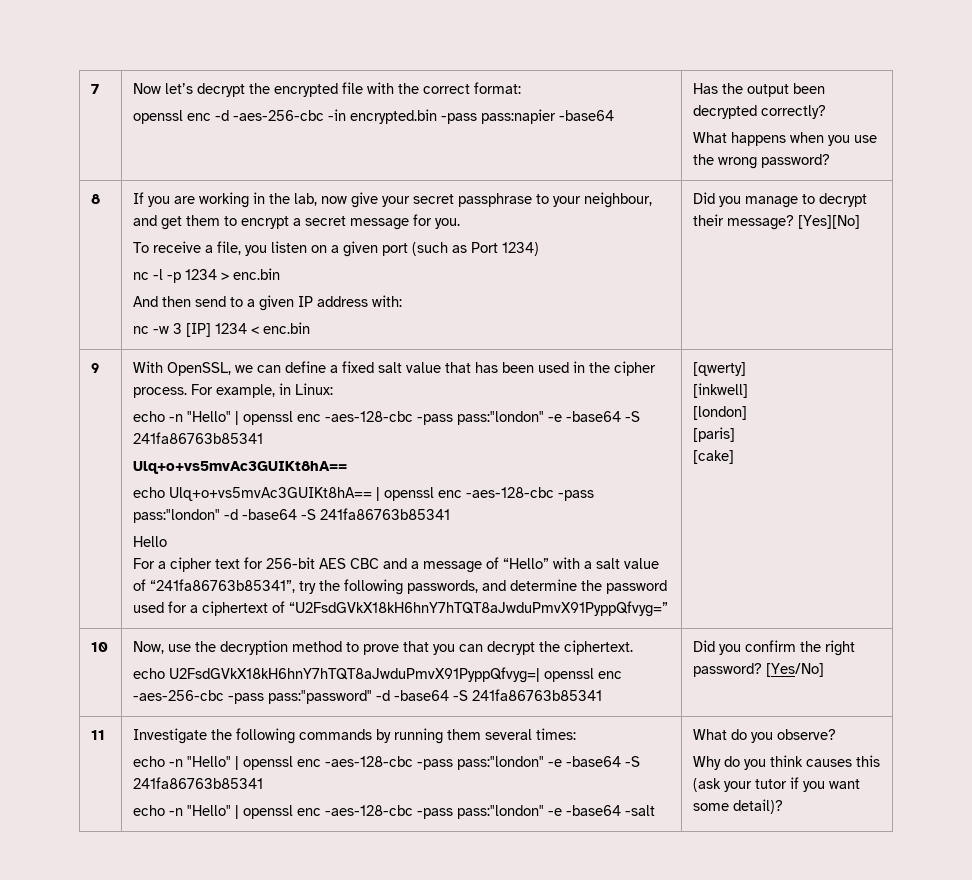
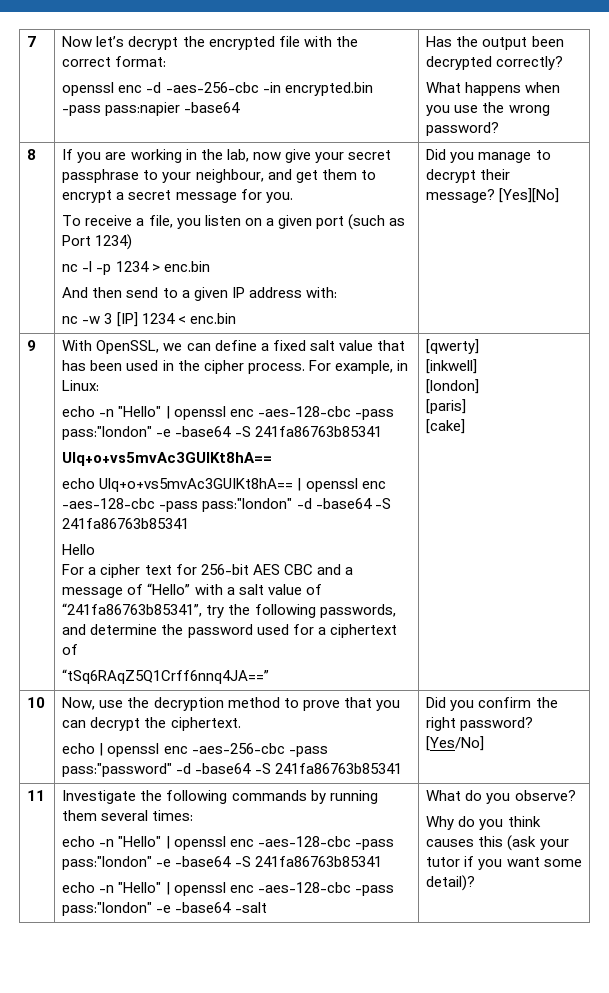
- For a cipher text for 256-bit AES CBC and a message of “Hello” with a salt value of “241fa86763b85341”, try the following passwords, and determine the password used for a ciphertext of “U2FsdGVkX18kH6hnY7hTQT8aJwduPmvX91PyppQfvyg=”
+ For a cipher text for 256-bit AES CBC and a message of “Hello” with a salt value of “241fa86763b85341”, try the following passwords, and determine the password used for a ciphertext of
+ “tSq6RAqZ5Q1Crff6nnq4JA==”
  10 | Now, use the decryption method to prove that you can decrypt the ciphertext.
- echo U2FsdGVkX18kH6hnY7hTQT8aJwduPmvX91PyppQfvyg=| openssl enc -aes-256-cbc -pass pass:"password" -d -base64 -S 241fa86763b85341 | Did you confirm the right password? [Yes/No]
+ echo | openssl enc -aes-256-cbc -pass pass:"password" -d -base64 -S 241fa86763b85341 | Did you confirm the right password? [Yes/No]

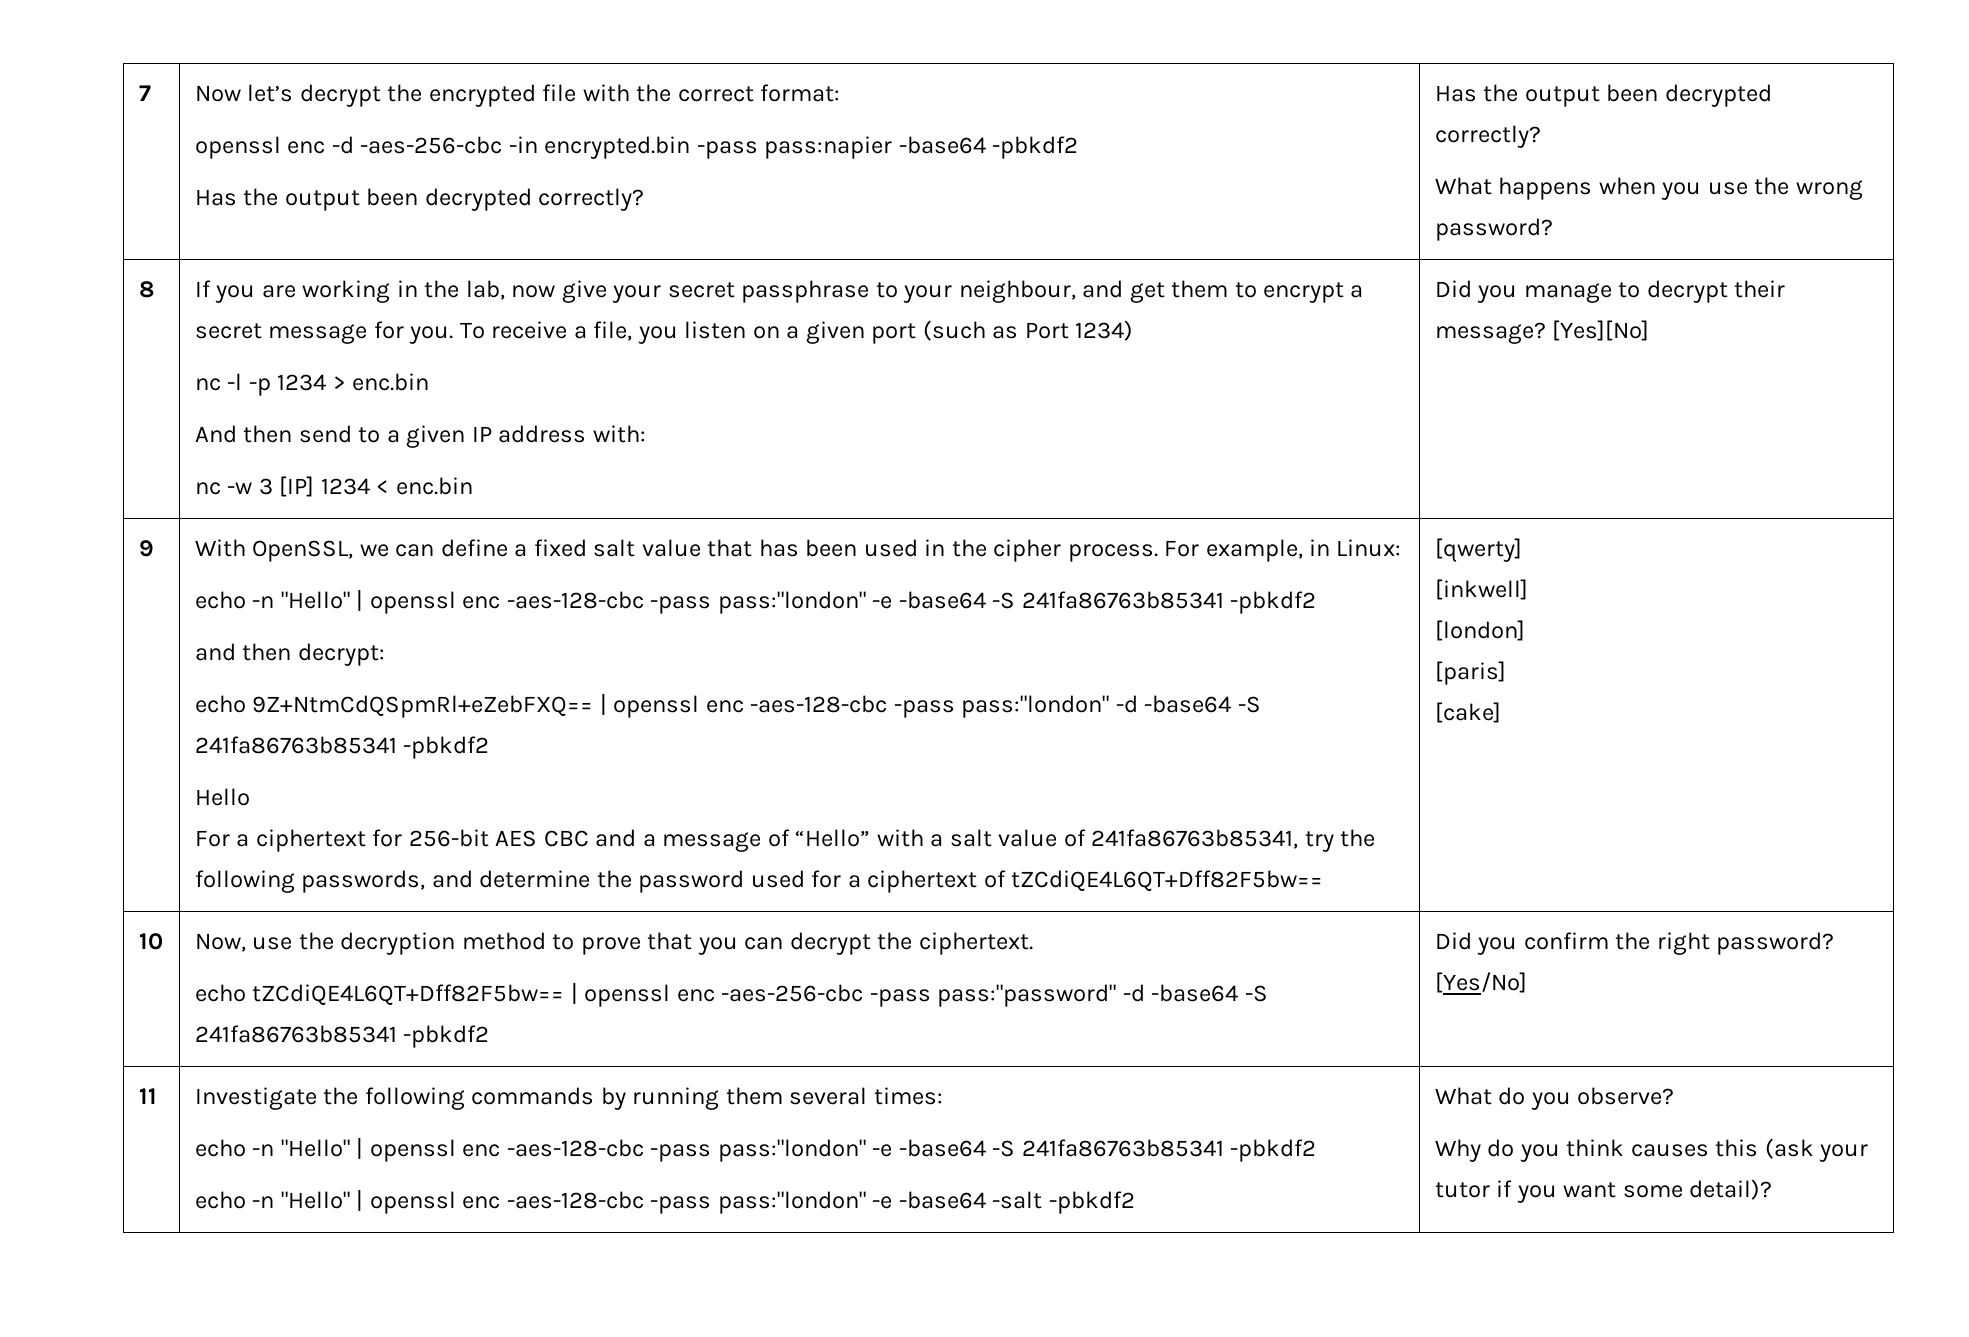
- openssl enc -d -aes-256-cbc -in encrypted.bin -pass pass:napier -base64
+ openssl enc -d -aes-256-cbc -in encrypted.bin -pass pass:napier -base64 -pbkdf2
+ Has the output been decrypted correctly?
- If you are working in the lab, now give your secret passphrase to your neighbour, and get them to encrypt a secret message for you.
- To receive a file, you listen on a given port (such as Port 1234)
+ If you are working in the lab, now give your secret passphrase to your neighbour, and get them to encrypt a secret message for you. To receive a file, you listen on a given port (such as Port 1234)
  For example, in Linux:
- echo -n "Hello" | openssl enc -aes-128-cbc -pass pass:"london" -e -base64 -S 241fa86763b85341
- Ulq+o+vs5mvAc3GUIKt8hA==
- echo Ulq+o+vs5mvAc3GUIKt8hA== | openssl enc -aes-128-cbc -pass pass:"london" -d -base64 -S 241fa86763b85341
+ echo -n "Hello" | openssl enc -aes-128-cbc -pass pass:"london" -e -base64 -S 241fa86763b85341 -pbkdf2
+ and then decrypt:
+ echo 9Z+NtmCdQSpmRl+eZebFXQ== | openssl enc -aes-128-cbc -pass pass:"london" -d -base64 -S 241fa86763b85341 -pbkdf2
- For a cipher text for 256-bit AES CBC and a message of “Hello” with a salt value of “241fa86763b85341”, try the following passwords, and determine the password used for a ciphertext of
- “tSq6RAqZ5Q1Crff6nnq4JA==”
+ For a ciphertext for 256-bit AES CBC and a message of “Hello” with a salt value of 241fa86763b85341, try the following passwords, and determine the password used for a ciphertext of tZCdiQE4L6QT+Dff82F5bw==
  10 | Now, use the decryption method to prove that you can decrypt the ciphertext.
- echo | openssl enc -aes-256-cbc -pass pass:"password" -d -base64 -S 241fa86763b85341 | Did you confirm the right password? [Yes/No]
+ echo tZCdiQE4L6QT+Dff82F5bw== | openssl enc -aes-256-cbc -pass pass:"password" -d -base64 -S 241fa86763b85341 -pbkdf2 | Did you confirm the right password? [Yes/No]
  Investigate the following commands by running them several times:
- echo -n "Hello" | openssl enc -aes-128-cbc -pass pass:"london" -e -base64 -S 241fa86763b85341
+ echo -n "Hello" | openssl enc -aes-128-cbc -pass pass:"london" -e -base64 -S 241fa86763b85341 -pbkdf2
- echo -n "Hello" | openssl enc -aes-128-cbc -pass pass:"london" -e -base64 -salt
+ echo -n "Hello" | openssl enc -aes-128-cbc -pass pass:"london" -e -base64 -salt -pbkdf2

